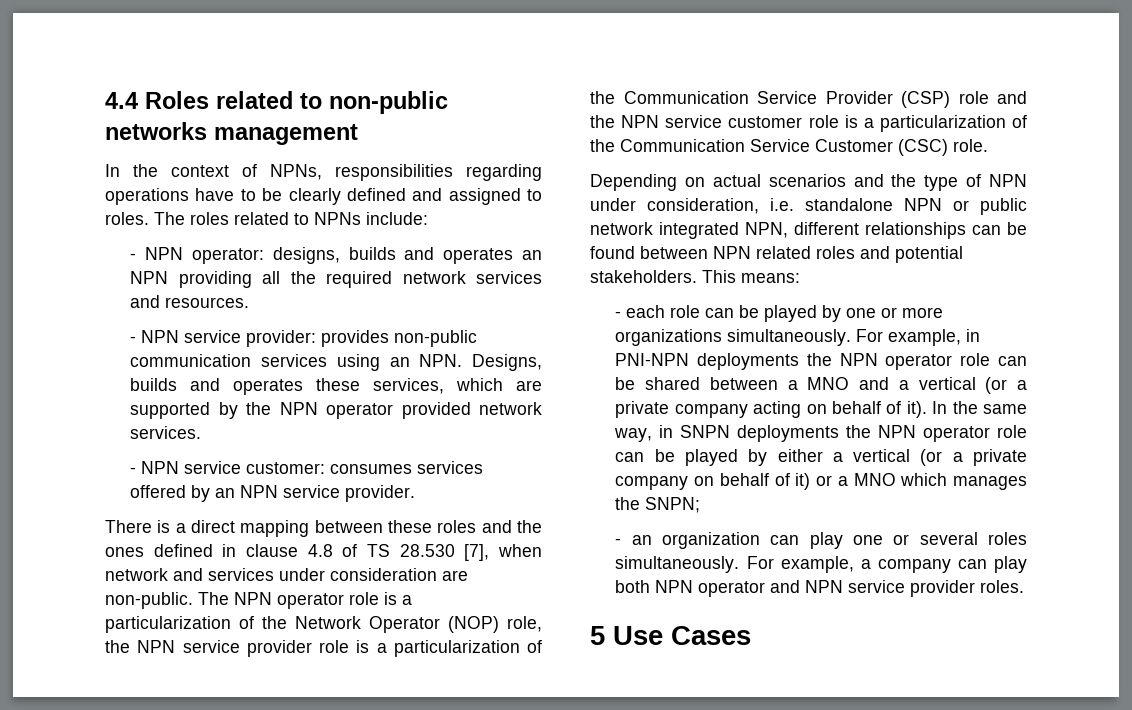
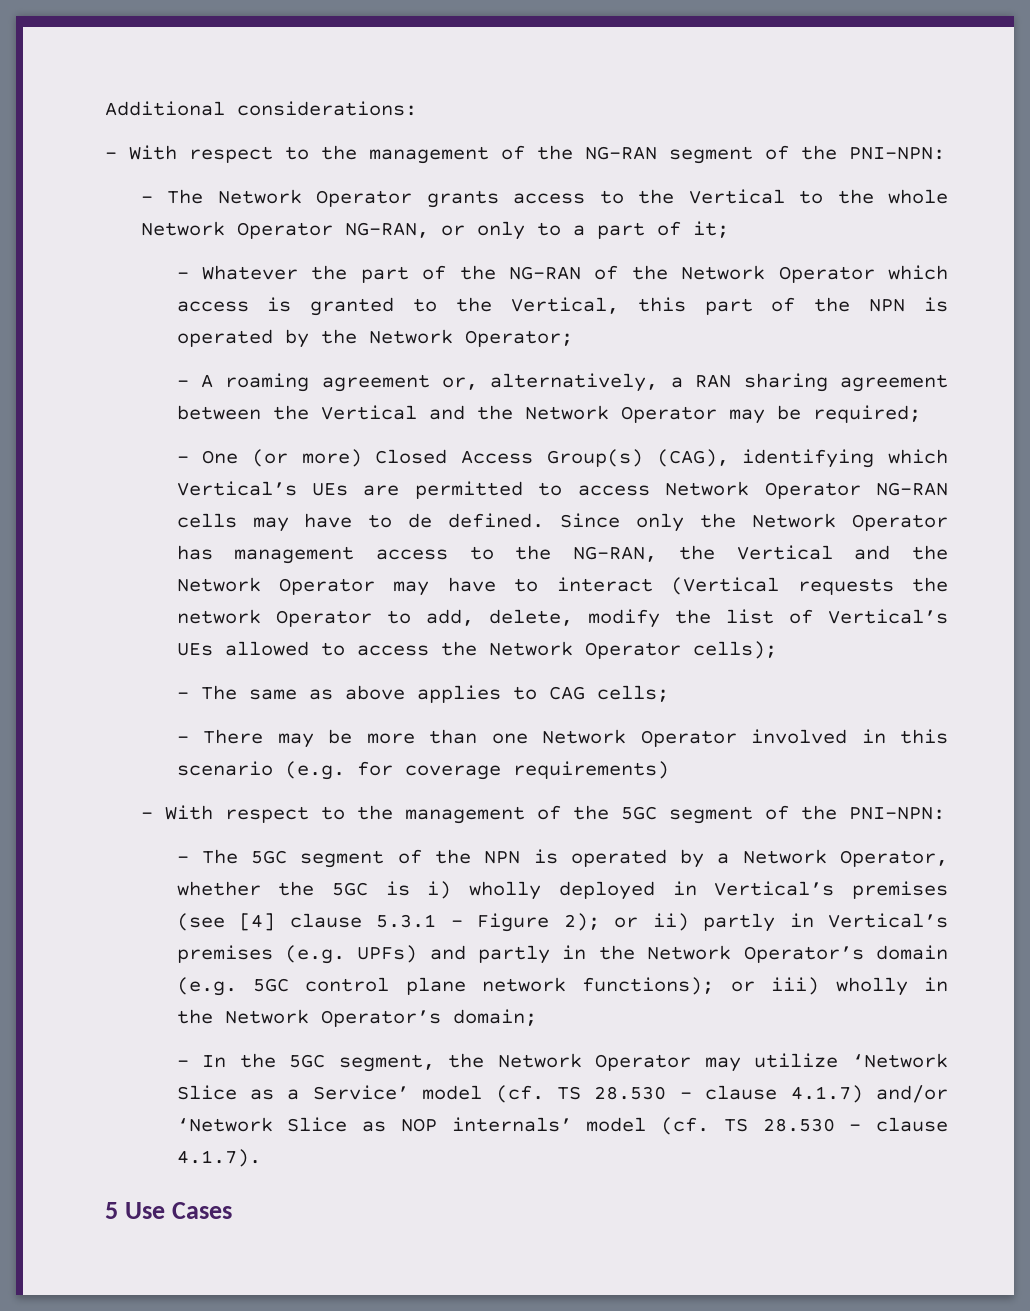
- 4.4 Roles related to non-public networks management
- In the context of NPNs, responsibilities regarding operations have to be clearly defined and assigned to roles. The roles related to NPNs include:
- - NPN operator: designs, builds and operates an NPN providing all the required network services and resources.
- - NPN service provider: provides non-public communication services using an NPN. Designs, builds and operates these services, which are supported by the NPN operator provided network services.
- - NPN service customer: consumes services offered by an NPN service provider.
- There is a direct mapping between these roles and the ones defined in clause 4.8 of TS 28.530 [7], when network and services under consideration are non-public. The NPN operator role is a particularization of the Network Operator (NOP) role, the NPN service provider role is a particularization of the Communication Service Provider (CSP) role and the NPN service customer role is a particularization of the Communication Service Customer (CSC) role.
- Depending on actual scenarios and the type of NPN under consideration, i.e. standalone NPN or public network integrated NPN, different relationships can be found between NPN related roles and potential stakeholders. This means:
- - each role can be played by one or more organizations simultaneously. For example, in PNI-NPN deployments the NPN operator role can be shared between a MNO and a vertical (or a private company acting on behalf of it). In the same way, in SNPN deployments the NPN operator role can be played by either a vertical (or a private company on behalf of it) or a MNO which manages the SNPN;
- - an organization can play one or several roles simultaneously. For example, a company can play both NPN operator and NPN service provider roles.
+ Additional considerations:
+ - With respect to the management of the NG-RAN segment of the PNI-NPN:
+ - The Network Operator grants access to the Vertical to the whole Network Operator NG-RAN, or only to a part of it;
+ - Whatever the part of the NG-RAN of the Network Operator which access is granted to the Vertical, this part of the NPN is operated by the Network Operator;
+ - A roaming agreement or, alternatively, a RAN sharing agreement between the Vertical and the Network Operator may be required;
+ - One (or more) Closed Access Group(s) (CAG), identifying which Vertical’s UEs are permitted to access Network Operator NG-RAN cells may have to de defined. Since only the Network Operator has management access to the NG-RAN, the Vertical and the Network Operator may have to interact (Vertical requests the network Operator to add, delete, modify the list of Vertical’s UEs allowed to access the Network Operator cells);
+ - The same as above applies to CAG cells;
+ - There may be more than one Network Operator involved in this scenario (e.g. for coverage requirements)
+ - With respect to the management of the 5GC segment of the PNI-NPN:
+ - The 5GC segment of the NPN is operated by a Network Operator, whether the 5GC is i) wholly deployed in Vertical’s premises (see [4] clause 5.3.1 – Figure 2); or ii) partly in Vertical’s premises (e.g. UPFs) and partly in the Network Operator’s domain (e.g. 5GC control plane network functions); or iii) wholly in the Network Operator’s domain;
+ - In the 5GC segment, the Network Operator may utilize ‘Network Slice as a Service’ model (cf. TS 28.530 – clause 4.1.7) and/or ‘Network Slice as NOP internals’ model (cf. TS 28.530 – clause 4.1.7).

